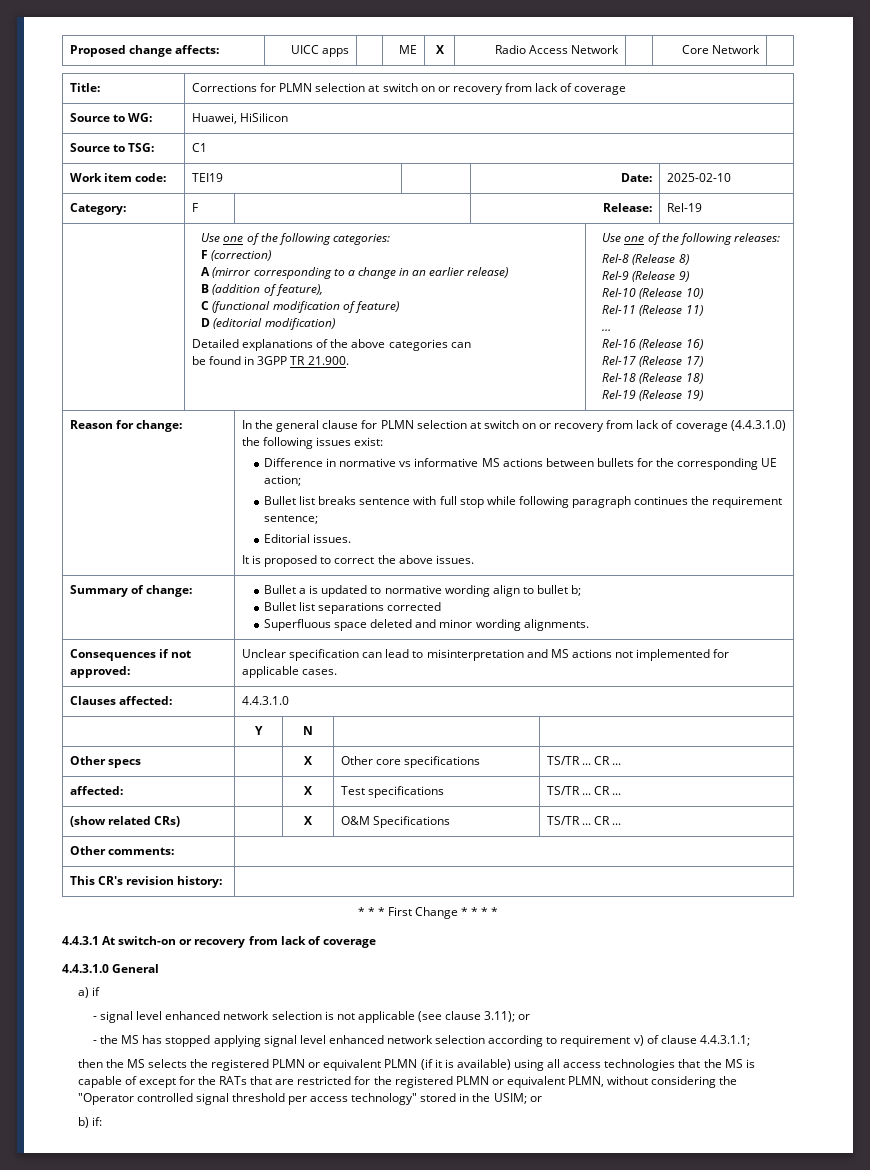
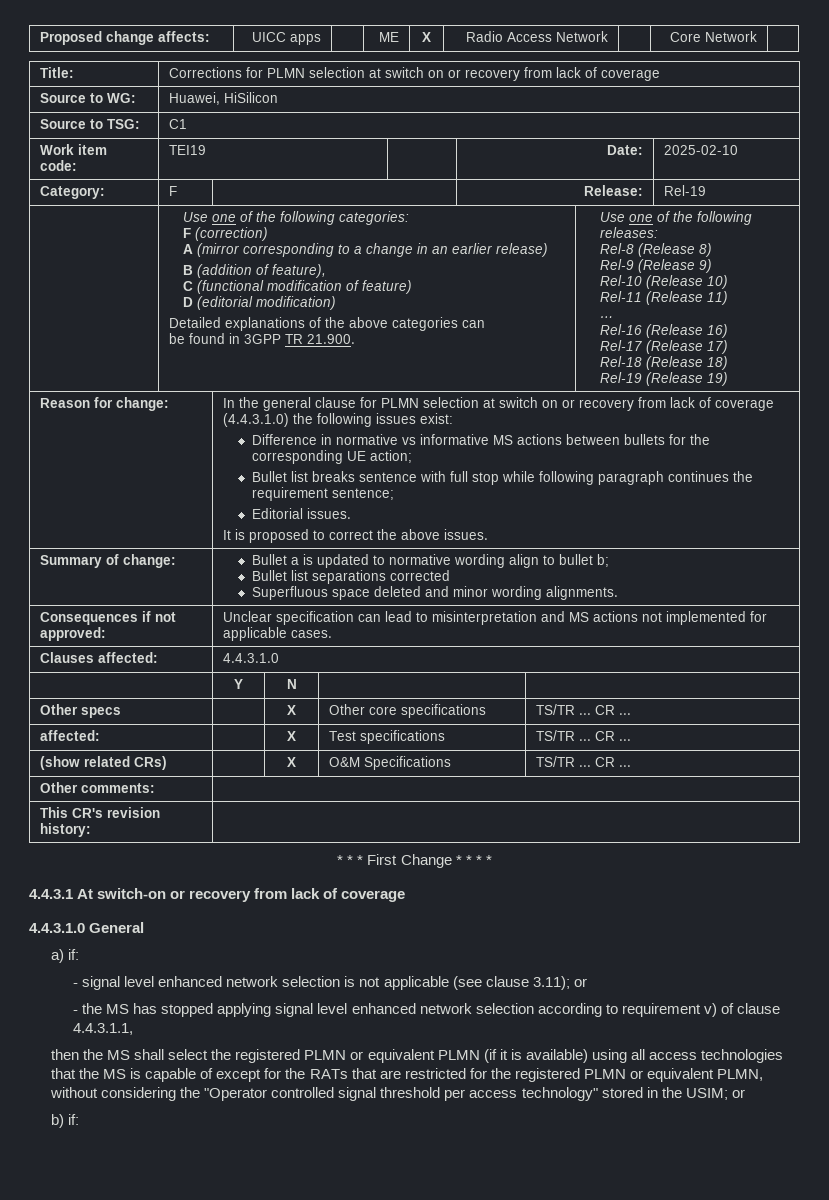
- a) if
+ a) if:
- - the MS has stopped applying signal level enhanced network selection according to requirement v) of clause 4.4.3.1.1;
+ - the MS has stopped applying signal level enhanced network selection according to requirement v) of clause 4.4.3.1.1,
- then the MS selects the registered PLMN or equivalent PLMN (if it is available) using all access technologies that the MS is capable of except for the RATs that are restricted for the registered PLMN or equivalent PLMN, without considering the "Operator controlled signal threshold per access technology" stored in the USIM; or
+ then the MS shall select the registered PLMN or equivalent PLMN (if it is available) using all access technologies that the MS is capable of except for the RATs that are restricted for the registered PLMN or equivalent PLMN, without considering the "Operator controlled signal threshold per access technology" stored in the USIM; or

